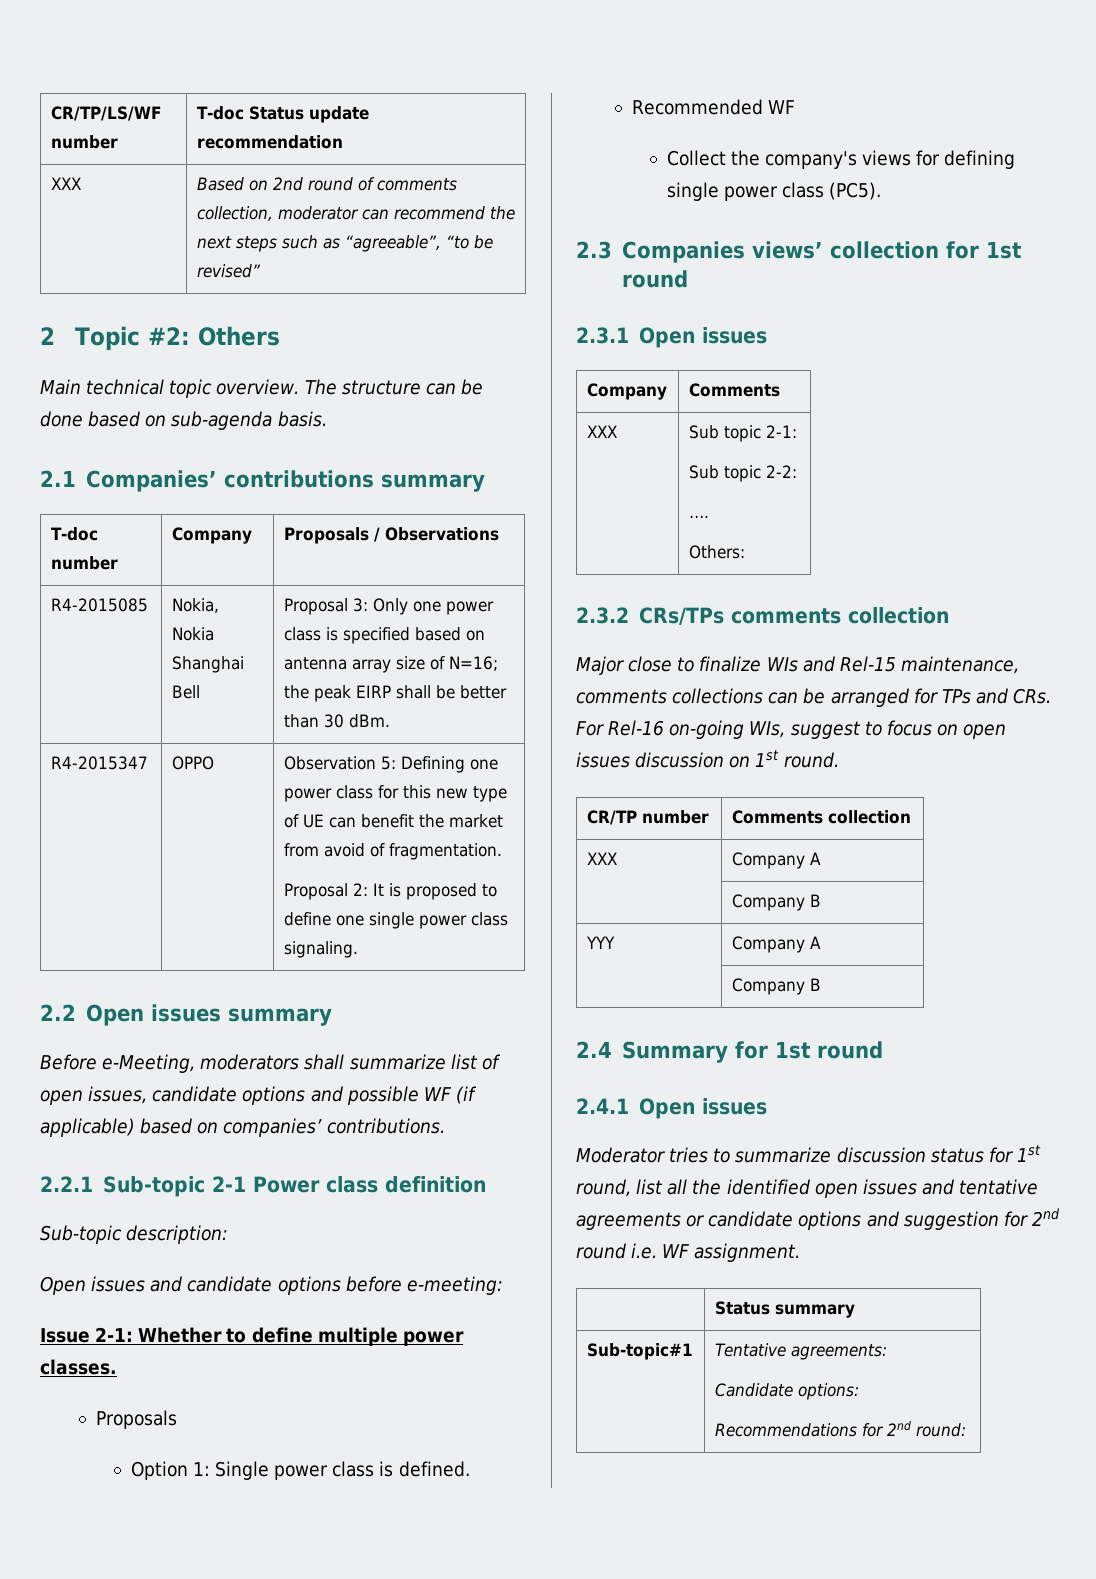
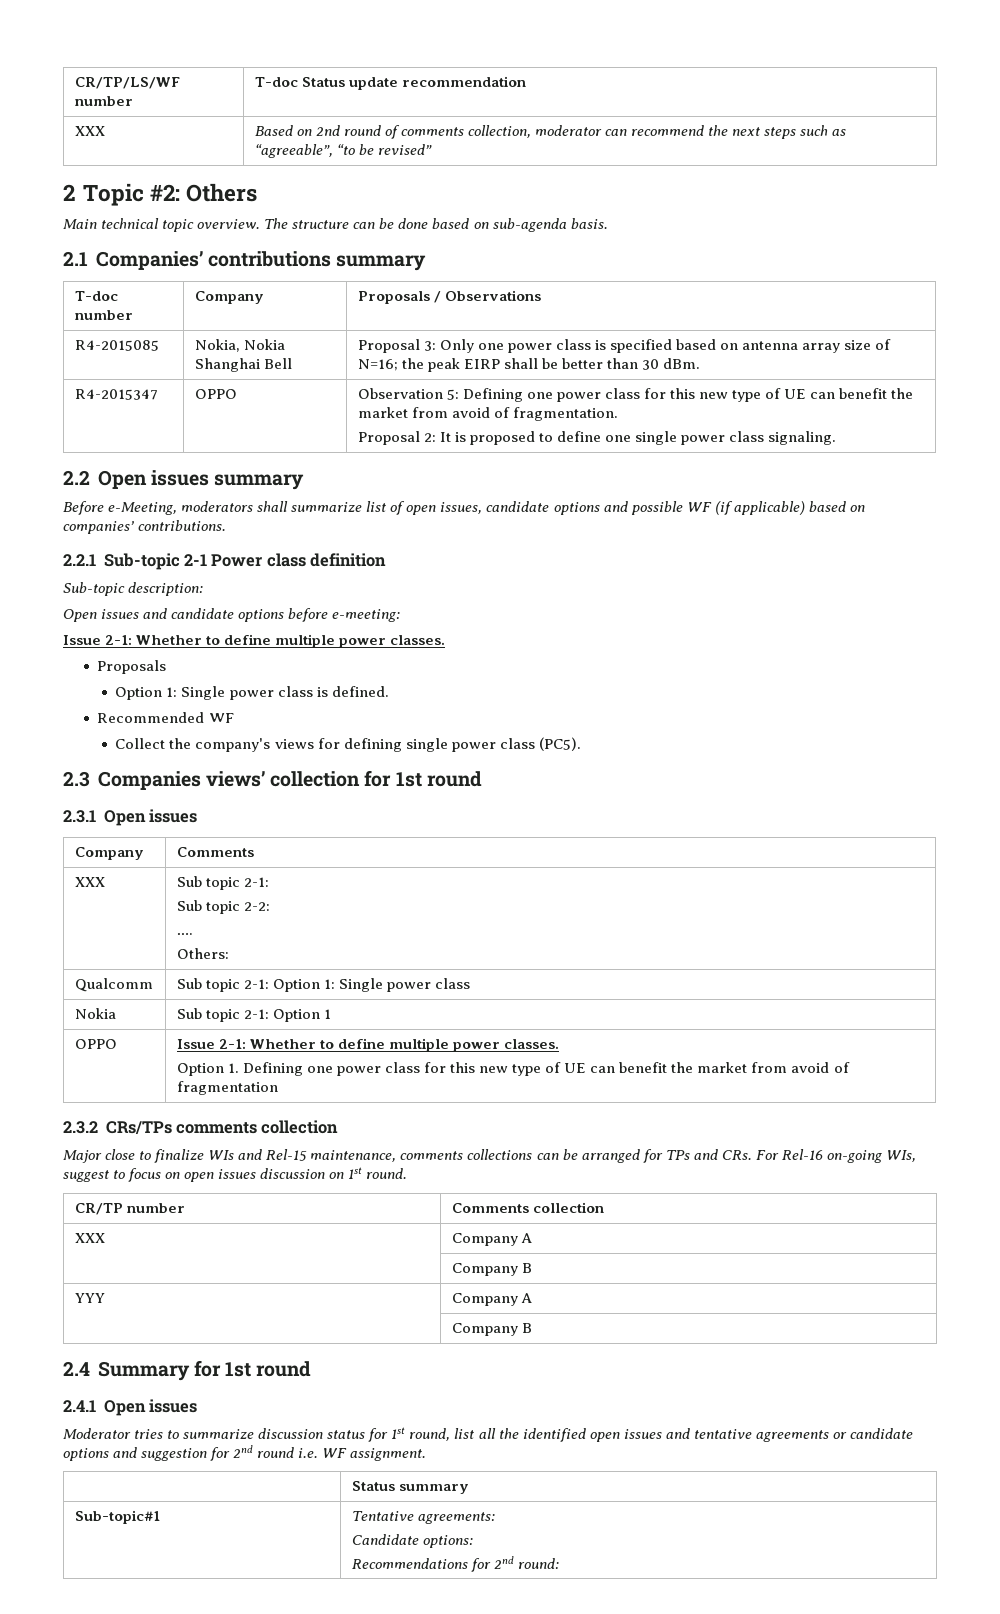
+ Qualcomm | Sub topic 2-1: Option 1: Single power class
+ Nokia | Sub topic 2-1: Option 1
+ OPPO | Issue 2-1: Whether to define multiple power classes.
+ Option 1. Defining one power class for this new type of UE can benefit the market from avoid of fragmentation

